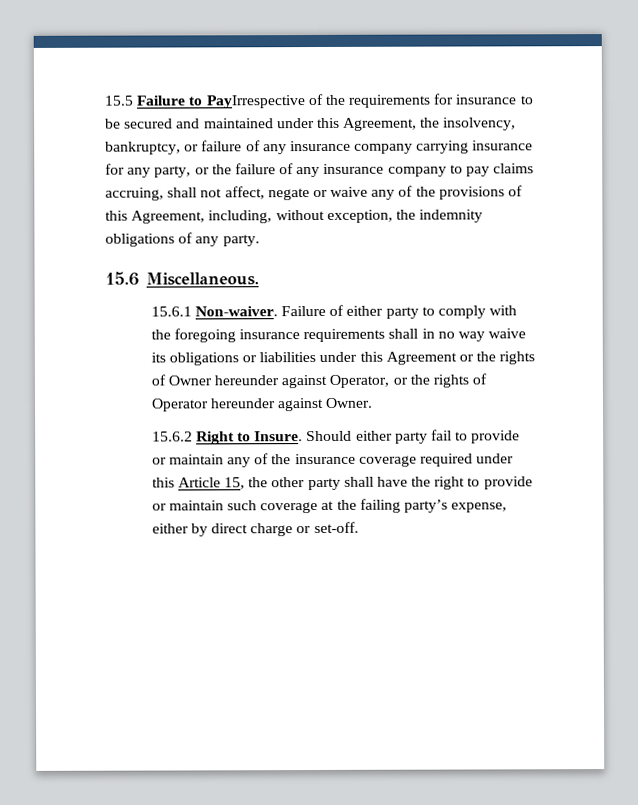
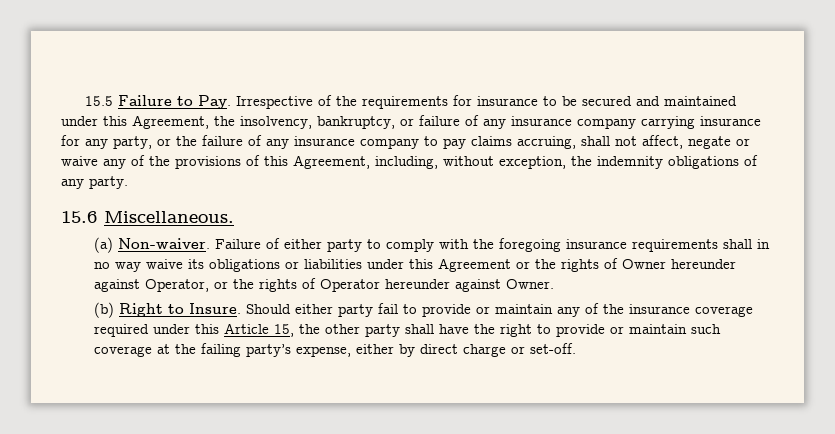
- 15.5 Failure to PayIrrespective of the requirements for insurance to be secured and maintained under this Agreement, the insolvency, bankruptcy, or failure of any insurance company carrying insurance for any party, or the failure of any insurance company to pay claims accruing, shall not affect, negate or waive any of the provisions of this Agreement, including, without exception, the indemnity obligations of any party.
+ 15.5 Failure to Pay. Irrespective of the requirements for insurance to be secured and maintained under this Agreement, the insolvency, bankruptcy, or failure of any insurance company carrying insurance for any party, or the failure of any insurance company to pay claims accruing, shall not affect, negate or waive any of the provisions of this Agreement, including, without exception, the indemnity obligations of any party.
- 15.6.1 Non-waiver.
+ (a) Non-waiver.
- 15.6.2 Right to Insure.
+ (b) Right to Insure.

